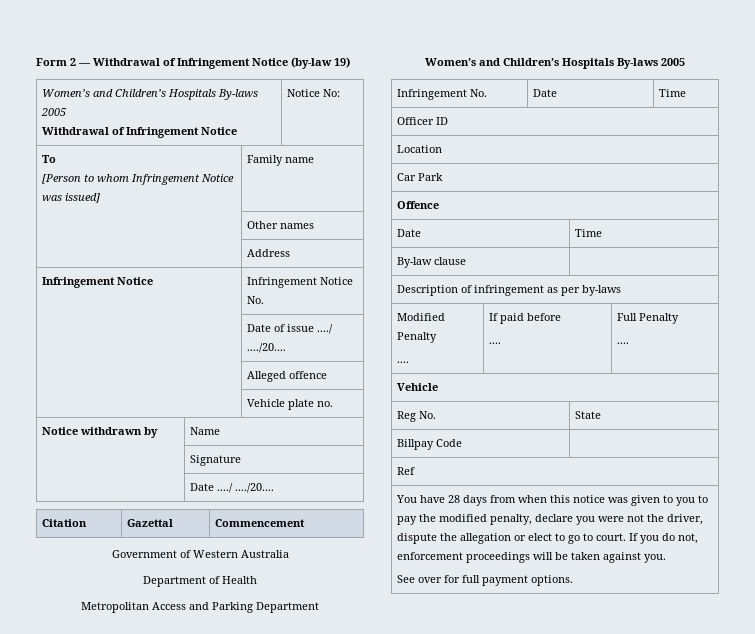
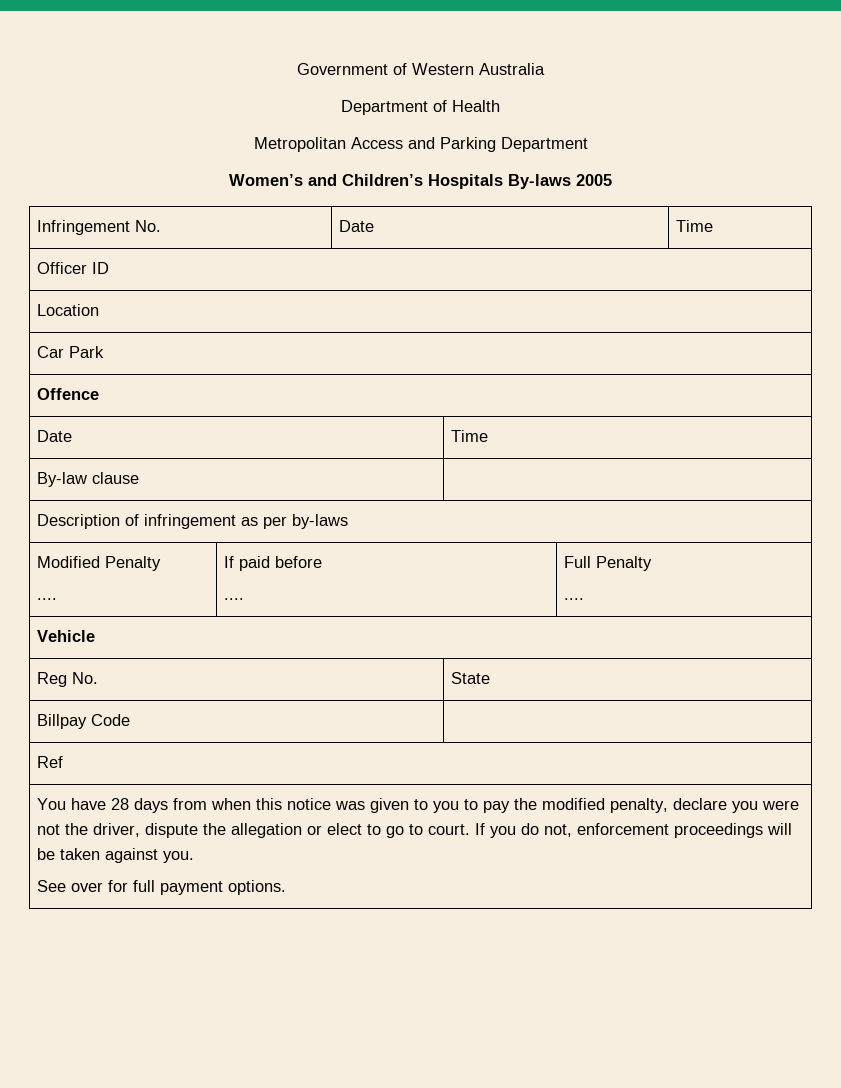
- Form 2 — Withdrawal of Infringement Notice (by-law 19)
- Women’s and Children’s Hospitals By-laws 2005
- Withdrawal of Infringement Notice | Notice No:
- To
- [Person to whom Infringement Notice was issued] | Family name
- | Other names
- | Address
- Infringement Notice | Infringement Notice No.
- | Date of issue ..../ ..../20....
- | Alleged offence
- | Vehicle plate no.
- Notice withdrawn by | Name
- | Signature
- | Date ..../ ..../20....
- Citation | Gazettal | Commencement

